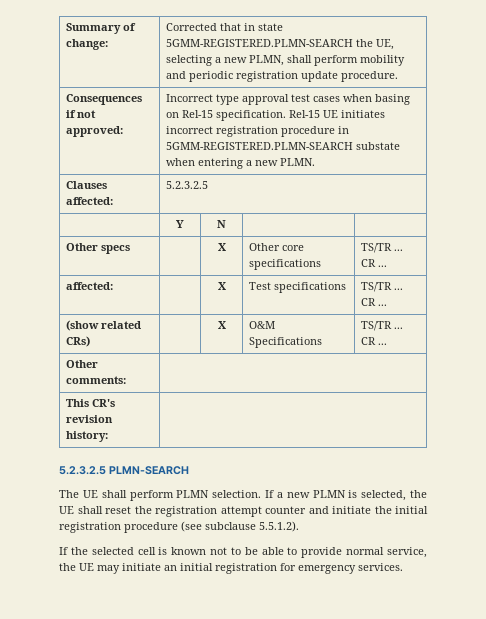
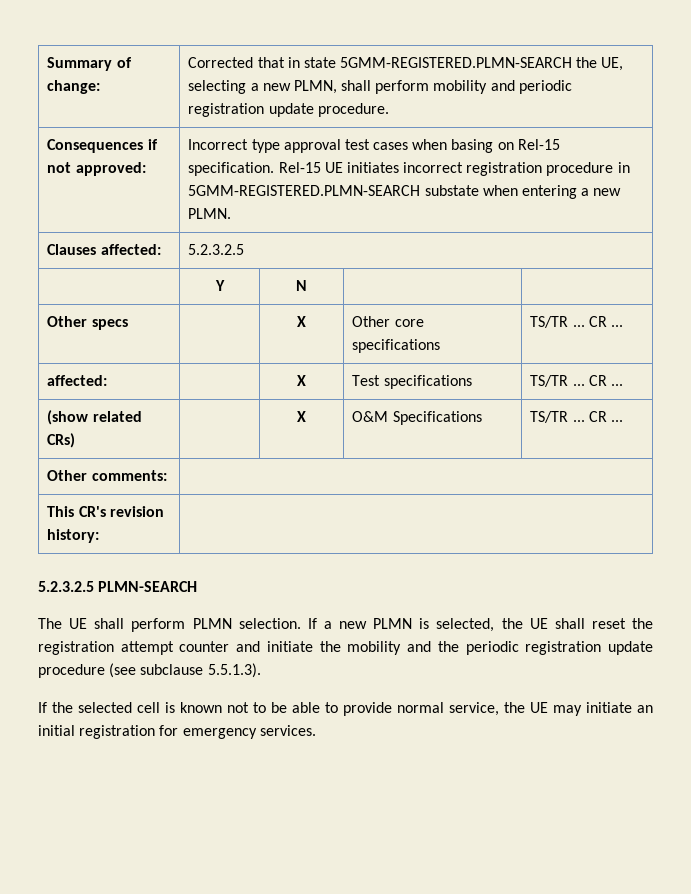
- If a new PLMN is selected, the UE shall reset the registration attempt counter and initiate the initial registration procedure (see subclause 5.5.1.2).
+ If a new PLMN is selected, the UE shall reset the registration attempt counter and initiate the mobility and the periodic registration update procedure (see subclause 5.5.1.3).

